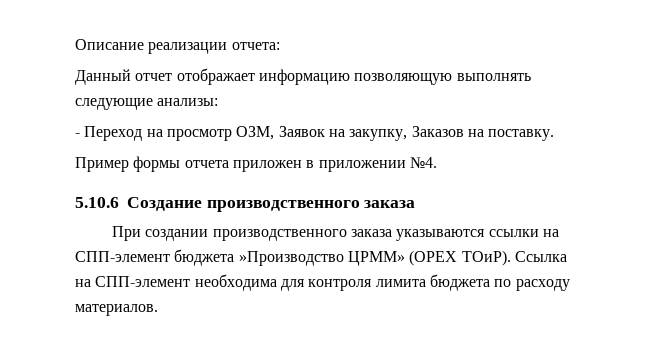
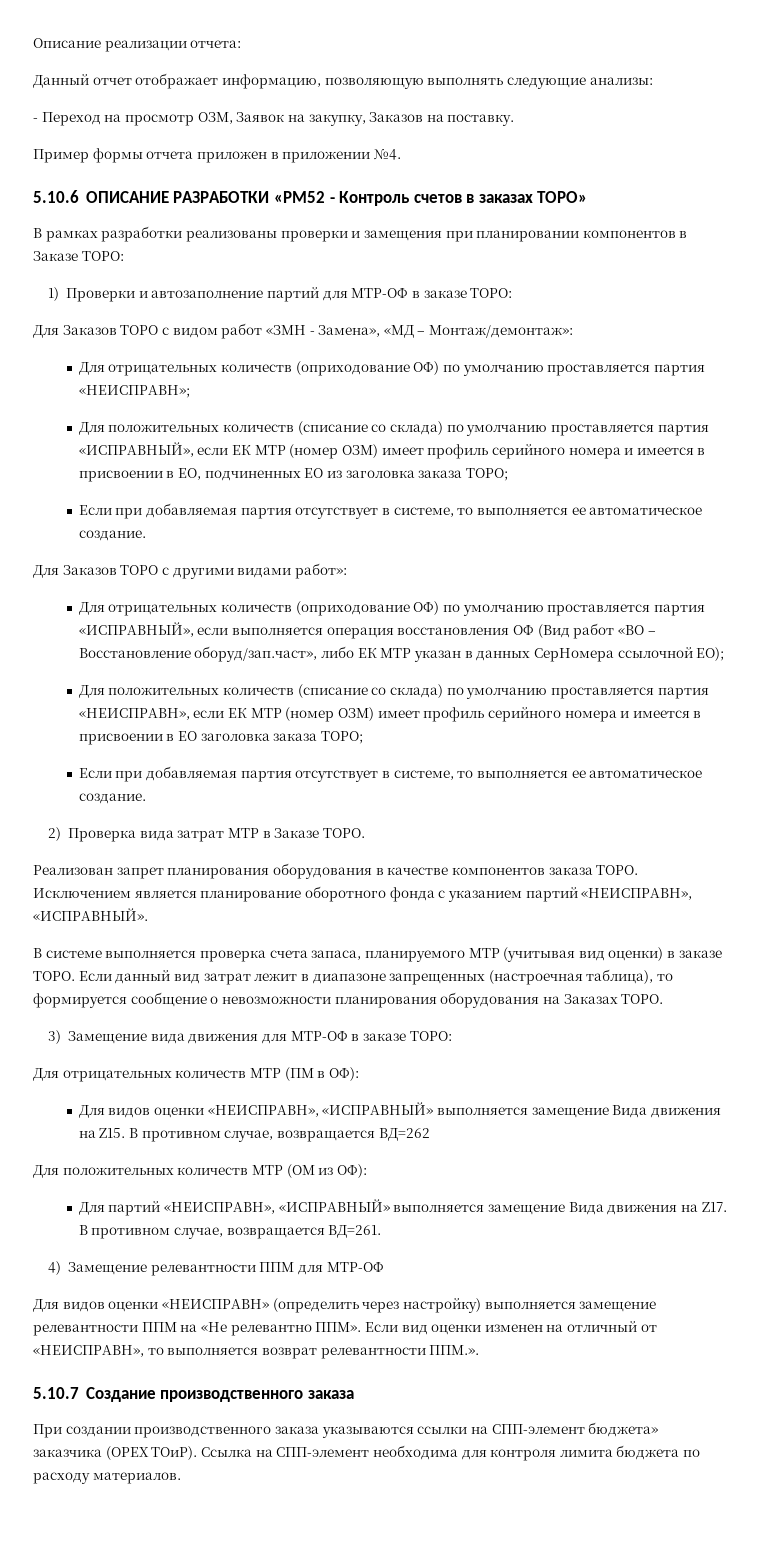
- Данный отчет отображает информацию позволяющую выполнять следующие анализы:
+ Данный отчет отображает информацию, позволяющую выполнять следующие анализы:
- 5.10.6 Создание производственного заказа
+ 5.10.6 ОПИСАНИЕ РАЗРАБОТКИ «PM52 - Контроль счетов в заказах ТОРО»
+ В рамках разработки реализованы проверки и замещения при планировании компонентов в Заказе ТОРО:
+ 1) Проверки и автозаполнение партий для МТР-ОФ в заказе ТОРО:
+ Для Заказов ТОРО с видом работ «ЗМН - Замена», «МД – Монтаж/демонтаж»:
+ Для отрицательных количеств (оприходование ОФ) по умолчанию проставляется партия «НЕИСПРАВН»;
+ Для положительных количеств (списание со склада) по умолчанию проставляется партия «ИСПРАВНЫЙ», если ЕК МТР (номер ОЗМ) имеет профиль серийного номера и имеется в присвоении в ЕО, подчиненных ЕО из заголовка заказа ТОРО;
+ Если при добавляемая партия отсутствует в системе, то выполняется ее автоматическое создание.
+ Для Заказов ТОРО с другими видами работ»:
+ Для отрицательных количеств (оприходование ОФ) по умолчанию проставляется партия «ИСПРАВНЫЙ», если выполняется операция восстановления ОФ (Вид работ «ВО – Восстановление оборуд/зап.част», либо ЕК МТР указан в данных СерНомера ссылочной ЕО);
+ Для положительных количеств (списание со склада) по умолчанию проставляется партия «НЕИСПРАВН», если ЕК МТР (номер ОЗМ) имеет профиль серийного номера и имеется в присвоении в ЕО заголовка заказа ТОРО;
+ Если при добавляемая партия отсутствует в системе, то выполняется ее автоматическое создание.
+ 2) Проверка вида затрат МТР в Заказе ТОРО.
+ Реализован запрет планирования оборудования в качестве компонентов заказа ТОРО. Исключением является планирование оборотного фонда с указанием партий «НЕИСПРАВН», «ИСПРАВНЫЙ».
+ В системе выполняется проверка счета запаса, планируемого МТР (учитывая вид оценки) в заказе ТОРО. Если данный вид затрат лежит в диапазоне запрещенных (настроечная таблица), то формируется сообщение о невозможности планирования оборудования на Заказах ТОРО.
+ 3) Замещение вида движения для МТР-ОФ в заказе ТОРО:
+ Для отрицательных количеств МТР (ПМ в ОФ):
+ Для видов оценки «НЕИСПРАВН», «ИСПРАВНЫЙ» выполняется замещение Вида движения на Z15. В противном случае, возвращается ВД=262
+ Для положительных количеств МТР (ОМ из ОФ):
+ Для партий «НЕИСПРАВН», «ИСПРАВНЫЙ» выполняется замещение Вида движения на Z17. В противном случае, возвращается ВД=261.
+ 4) Замещение релевантности ППМ для МТР-ОФ
+ Для видов оценки «НЕИСПРАВН» (определить через настройку) выполняется замещение релевантности ППМ на «Не релевантно ППМ». Если вид оценки изменен на отличный от «НЕИСПРАВН», то выполняется возврат релевантности ППМ.».
+ 5.10.7 Создание производственного заказа
- При создании производственного заказа указываются ссылки на СПП-элемент бюджета »Производство ЦРММ» (OPEX ТОиР).
+ При создании производственного заказа указываются ссылки на СПП-элемент бюджета» заказчика (OPEX ТОиР).

